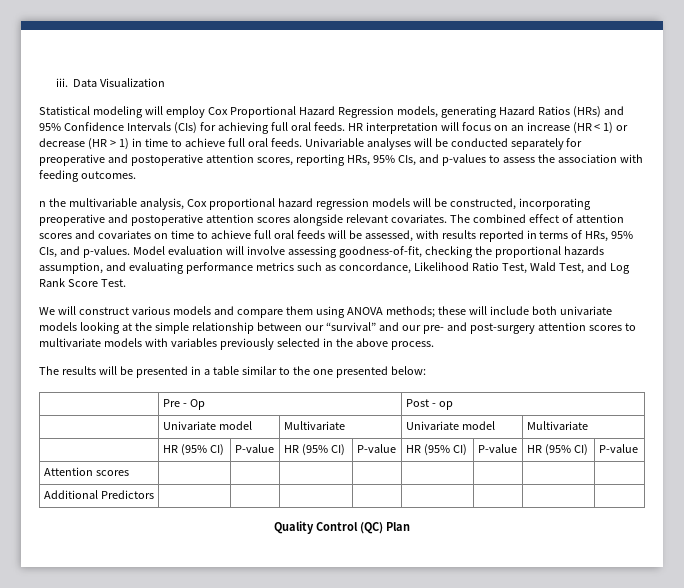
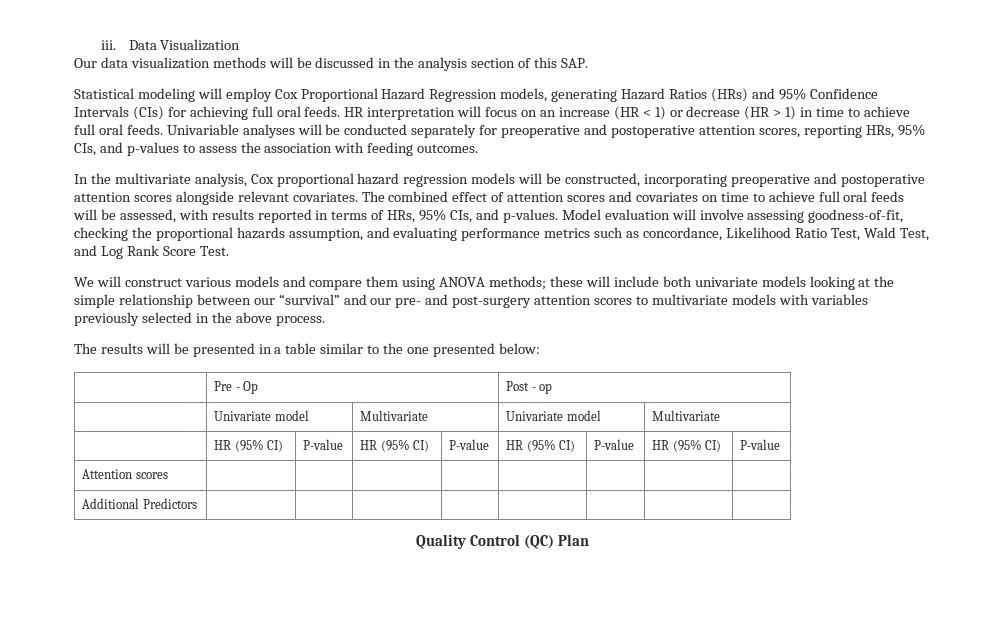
+ Our data visualization methods will be discussed in the analysis section of this SAP.
- n the multivariable analysis, Cox proportional hazard regression models will be constructed, incorporating preoperative and postoperative attention scores alongside relevant covariates.
+ In the multivariate analysis, Cox proportional hazard regression models will be constructed, incorporating preoperative and postoperative attention scores alongside relevant covariates.

